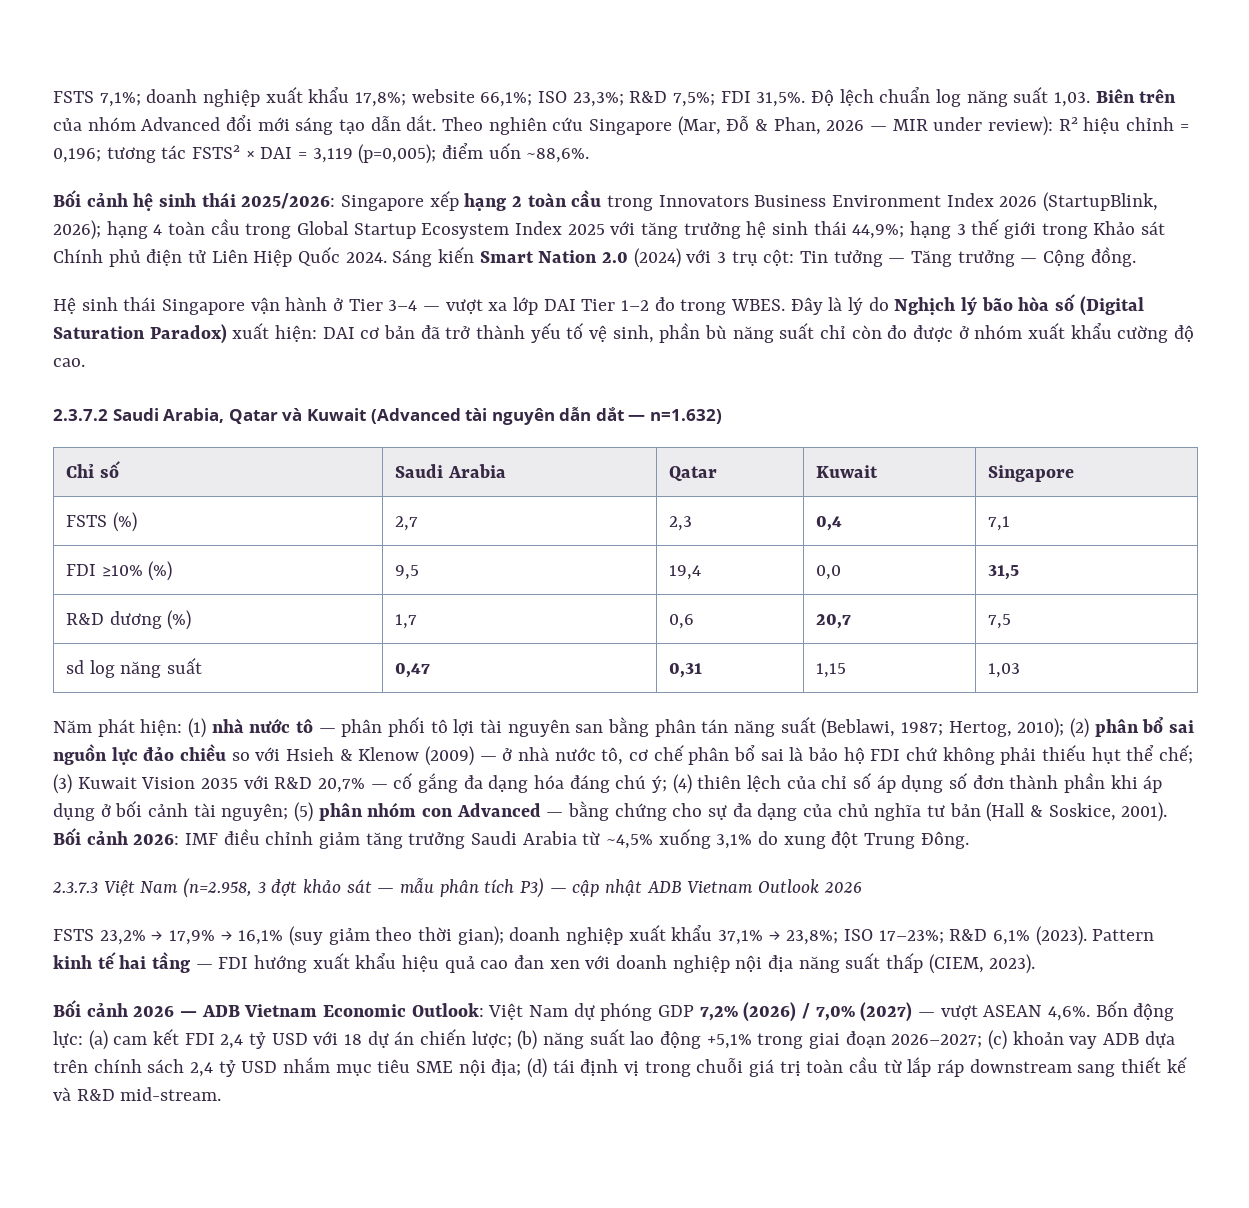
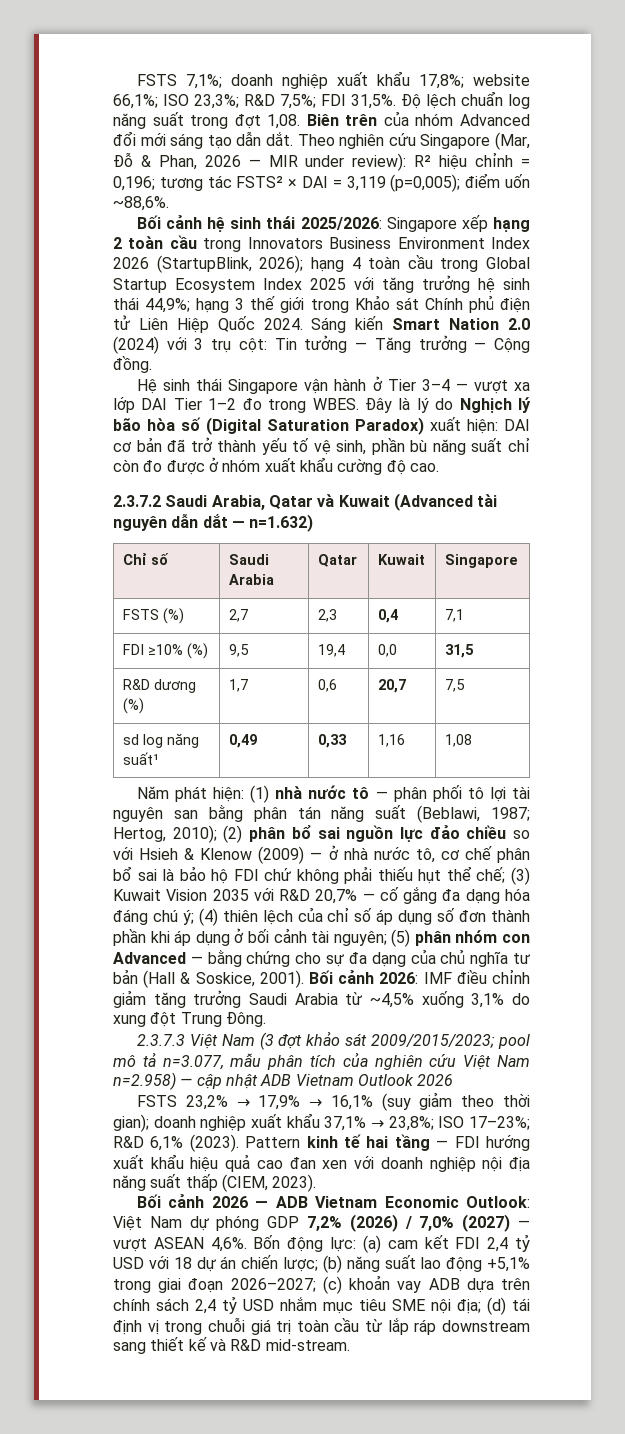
- Độ lệch chuẩn log năng suất 1,03.
+ Độ lệch chuẩn log năng suất trong đợt 1,08.
- sd log năng suất | 0,47 | 0,31 | 1,15 | 1,03
+ sd log năng suất¹ | 0,49 | 0,33 | 1,16 | 1,08
- 2.3.7.3 Việt Nam (n=2.958, 3 đợt khảo sát — mẫu phân tích P3) — cập nhật ADB Vietnam Outlook 2026
+ 2.3.7.3 Việt Nam (3 đợt khảo sát 2009/2015/2023; pool mô tả n=3.077, mẫu phân tích của nghiên cứu Việt Nam n=2.958) — cập nhật ADB Vietnam Outlook 2026

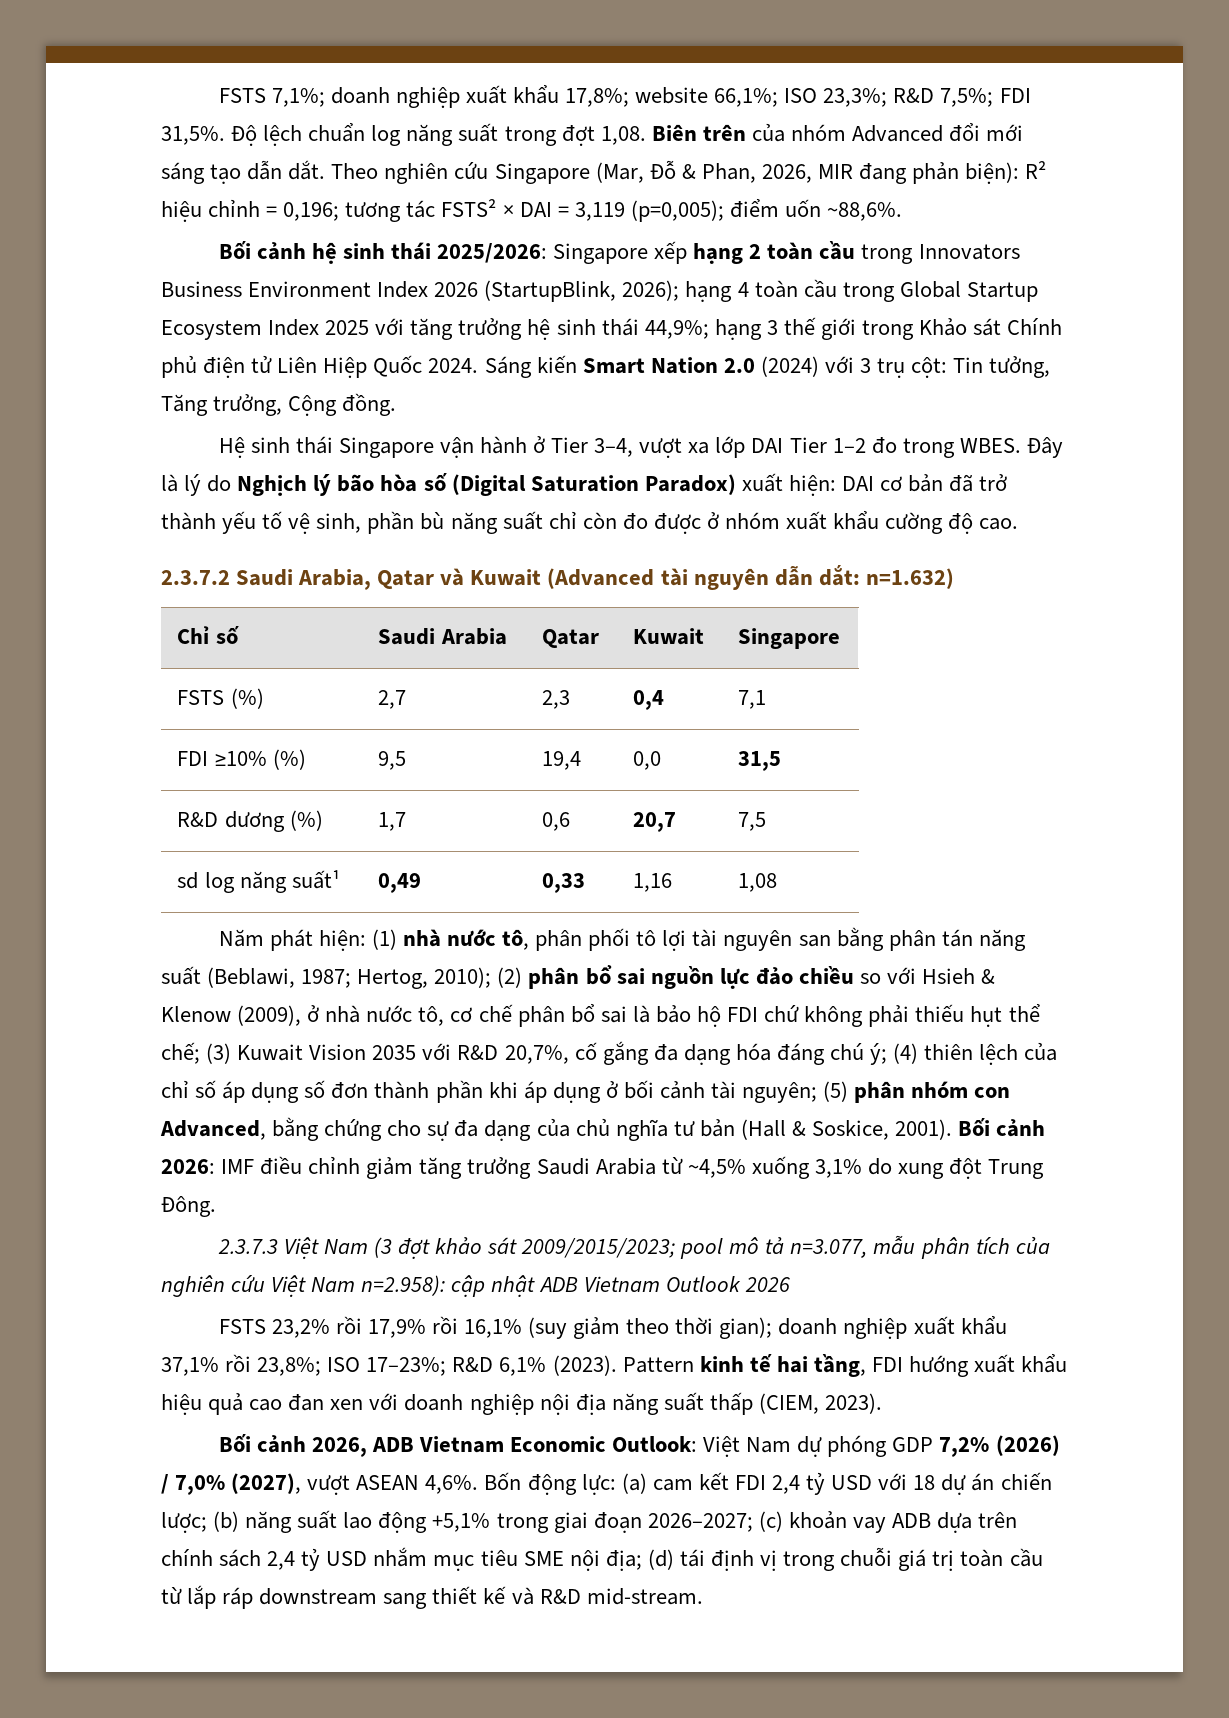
- Theo nghiên cứu Singapore (Mar, Đỗ & Phan, 2026 — MIR under review): R² hiệu chỉnh = 0,196; tương tác FSTS² × DAI = 3,119 (p=0,005); điểm uốn ~88,6%.
+ Theo nghiên cứu Singapore (Mar, Đỗ & Phan, 2026, MIR đang phản biện): R² hiệu chỉnh = 0,196; tương tác FSTS² × DAI = 3,119 (p=0,005); điểm uốn ~88,6%.
- Sáng kiến Smart Nation 2.0 (2024) với 3 trụ cột: Tin tưởng — Tăng trưởng — Cộng đồng.
+ Sáng kiến Smart Nation 2.0 (2024) với 3 trụ cột: Tin tưởng, Tăng trưởng, Cộng đồng.
- Hệ sinh thái Singapore vận hành ở Tier 3–4 — vượt xa lớp DAI Tier 1–2 đo trong WBES.
+ Hệ sinh thái Singapore vận hành ở Tier 3–4, vượt xa lớp DAI Tier 1–2 đo trong WBES.
- 2.3.7.2 Saudi Arabia, Qatar và Kuwait (Advanced tài nguyên dẫn dắt — n=1.632)
+ 2.3.7.2 Saudi Arabia, Qatar và Kuwait (Advanced tài nguyên dẫn dắt: n=1.632)
- (1) nhà nước tô — phân phối tô lợi tài nguyên san bằng phân tán năng suất (Beblawi, 1987;
+ (1) nhà nước tô, phân phối tô lợi tài nguyên san bằng phân tán năng suất (Beblawi, 1987;
- (2) phân bổ sai nguồn lực đảo chiều so với Hsieh & Klenow (2009) — ở nhà nước tô, cơ chế phân bổ sai là bảo hộ FDI chứ không phải thiếu hụt thể chế;
+ (2) phân bổ sai nguồn lực đảo chiều so với Hsieh & Klenow (2009), ở nhà nước tô, cơ chế phân bổ sai là bảo hộ FDI chứ không phải thiếu hụt thể chế;
- (3) Kuwait Vision 2035 với R&D 20,7% — cố gắng đa dạng hóa đáng chú ý;
+ (3) Kuwait Vision 2035 với R&D 20,7%, cố gắng đa dạng hóa đáng chú ý;
- (5) phân nhóm con Advanced — bằng chứng cho sự đa dạng của chủ nghĩa tư bản (Hall & Soskice, 2001).
+ (5) phân nhóm con Advanced, bằng chứng cho sự đa dạng của chủ nghĩa tư bản (Hall & Soskice, 2001).
- 2.3.7.3 Việt Nam (3 đợt khảo sát 2009/2015/2023; pool mô tả n=3.077, mẫu phân tích của nghiên cứu Việt Nam n=2.958) — cập nhật ADB Vietnam Outlook 2026
+ 2.3.7.3 Việt Nam (3 đợt khảo sát 2009/2015/2023; pool mô tả n=3.077, mẫu phân tích của nghiên cứu Việt Nam n=2.958): cập nhật ADB Vietnam Outlook 2026
- FSTS 23,2% → 17,9% → 16,1% (suy giảm theo thời gian); doanh nghiệp xuất khẩu 37,1% → 23,8%; ISO 17–23%; R&D 6,1% (2023).
+ FSTS 23,2% rồi 17,9% rồi 16,1% (suy giảm theo thời gian); doanh nghiệp xuất khẩu 37,1% rồi 23,8%; ISO 17–23%; R&D 6,1% (2023).
- Pattern kinh tế hai tầng — FDI hướng xuất khẩu hiệu quả cao đan xen với doanh nghiệp nội địa năng suất thấp (CIEM, 2023).
+ Pattern kinh tế hai tầng, FDI hướng xuất khẩu hiệu quả cao đan xen với doanh nghiệp nội địa năng suất thấp (CIEM, 2023).
- Bối cảnh 2026 — ADB Vietnam Economic Outlook: Việt Nam dự phóng GDP 7,2% (2026) / 7,0% (2027) — vượt ASEAN 4,6%.
+ Bối cảnh 2026, ADB Vietnam Economic Outlook: Việt Nam dự phóng GDP 7,2% (2026) / 7,0% (2027), vượt ASEAN 4,6%.

